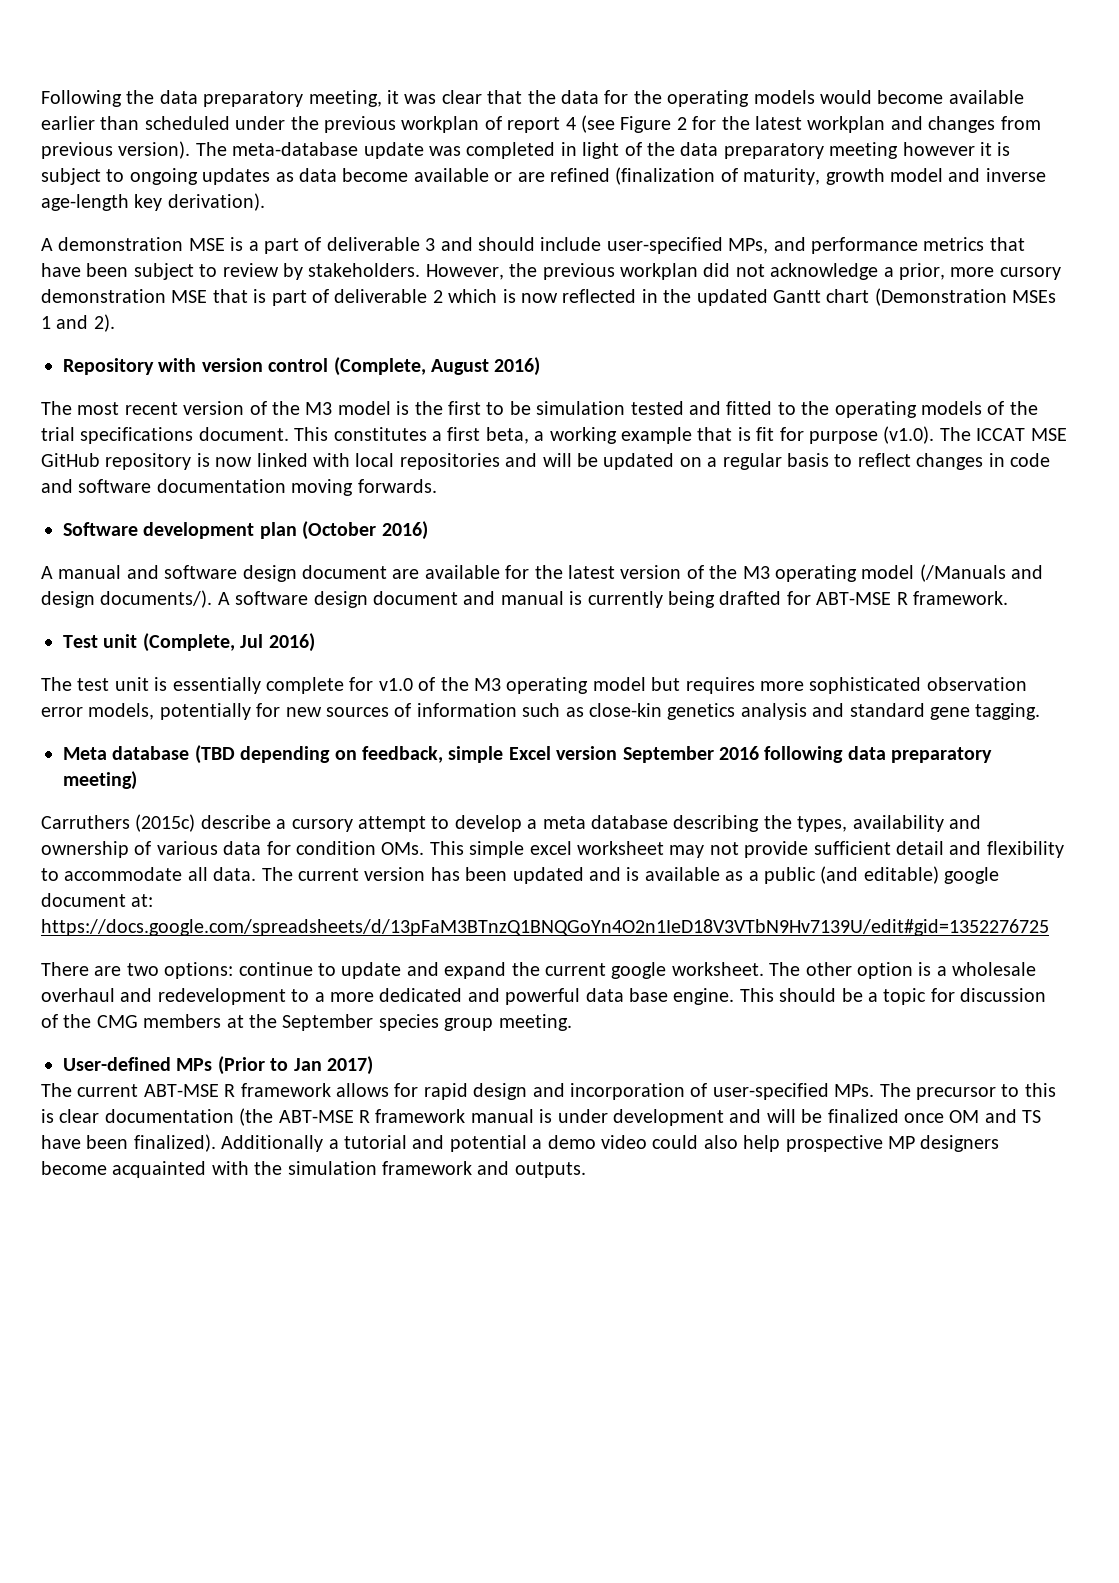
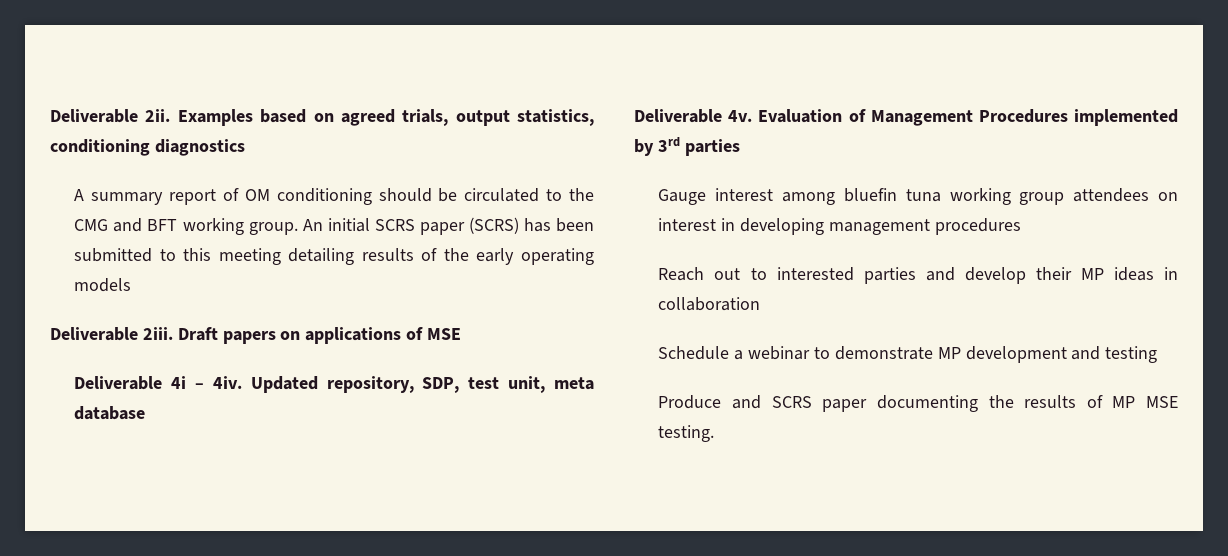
- Following the data preparatory meeting, it was clear that the data for the operating models would become available earlier than scheduled under the previous workplan of report 4 (see Figure 2 for the latest workplan and changes from previous version). The meta-database update was completed in light of the data preparatory meeting however it is subject to ongoing updates as data become available or are refined (finalization of maturity, growth model and inverse age-length key derivation).
- A demonstration MSE is a part of deliverable 3 and should include user-specified MPs, and performance metrics that have been subject to review by stakeholders. However, the previous workplan did not acknowledge a prior, more cursory demonstration MSE that is part of deliverable 2 which is now reflected in the updated Gantt chart (Demonstration MSEs 1 and 2).
- Repository with version control (Complete, August 2016)
- The most recent version of the M3 model is the first to be simulation tested and fitted to the operating models of the trial specifications document. This constitutes a first beta, a working example that is fit for purpose (v1.0). The ICCAT MSE GitHub repository is now linked with local repositories and will be updated on a regular basis to reflect changes in code and software documentation moving forwards.
- Software development plan (October 2016)
- A manual and software design document are available for the latest version of the M3 operating model (/Manuals and design documents/). A software design document and manual is currently being drafted for ABT-MSE R framework.
- Test unit (Complete, Jul 2016)
- The test unit is essentially complete for v1.0 of the M3 operating model but requires more sophisticated observation error models, potentially for new sources of information such as close-kin genetics analysis and standard gene tagging.
- Meta database (TBD depending on feedback, simple Excel version September 2016 following data preparatory meeting)
- Carruthers (2015c) describe a cursory attempt to develop a meta database describing the types, availability and ownership of various data for condition OMs. This simple excel worksheet may not provide sufficient detail and flexibility to accommodate all data. The current version has been updated and is available as a public (and editable) google document at: https://docs.google.com/spreadsheets/d/13pFaM3BTnzQ1BNQGoYn4O2n1IeD18V3VTbN9Hv7139U/edit#gid=1352276725
- There are two options: continue to update and expand the current google worksheet. The other option is a wholesale overhaul and redevelopment to a more dedicated and powerful data base engine. This should be a topic for discussion of the CMG members at the September species group meeting.
- User-defined MPs (Prior to Jan 2017)
- The current ABT-MSE R framework allows for rapid design and incorporation of user-specified MPs. The precursor to this is clear documentation (the ABT-MSE R framework manual is under development and will be finalized once OM and TS have been finalized). Additionally a tutorial and potential a demo video could also help prospective MP designers become acquainted with the simulation framework and outputs.
+ Deliverable 2ii. Examples based on agreed trials, output statistics, conditioning diagnostics
+ A summary report of OM conditioning should be circulated to the CMG and BFT working group. An initial SCRS paper (SCRS) has been submitted to this meeting detailing results of the early operating models
+ Deliverable 2iii. Draft papers on applications of MSE
+ Deliverable 4i – 4iv. Updated repository, SDP, test unit, meta database
+ Deliverable 4v. Evaluation of Management Procedures implemented by 3rd parties
+ Gauge interest among bluefin tuna working group attendees on interest in developing management procedures
+ Reach out to interested parties and develop their MP ideas in collaboration
+ Schedule a webinar to demonstrate MP development and testing
+ Produce and SCRS paper documenting the results of MP MSE testing.

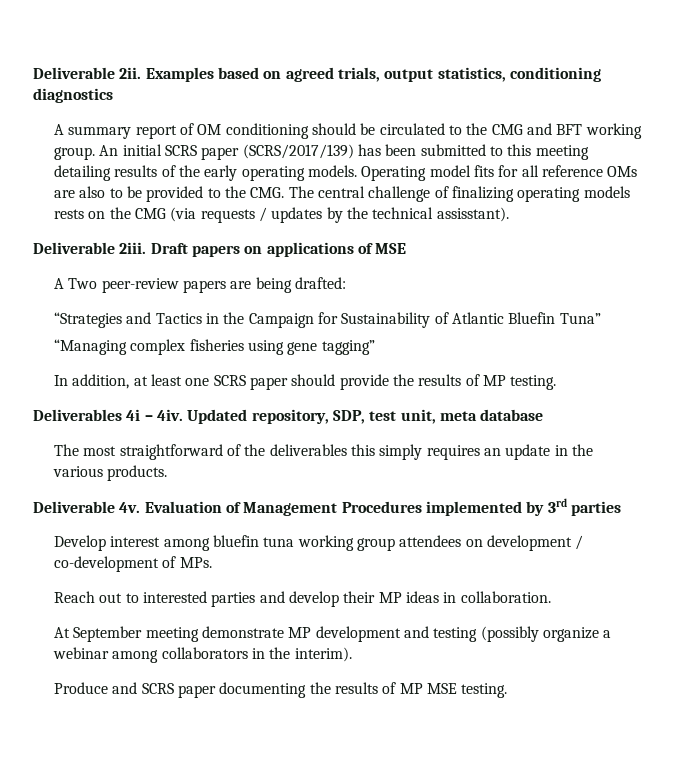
- An initial SCRS paper (SCRS) has been submitted to this meeting detailing results of the early operating models
+ An initial SCRS paper (SCRS/2017/139) has been submitted to this meeting detailing results of the early operating models. Operating model fits for all reference OMs are also to be provided to the CMG. The central challenge of finalizing operating models rests on the CMG (via requests / updates by the technical assisstant).
- Deliverable 4i – 4iv.
+ A Two peer-review papers are being drafted:
+ “Strategies and Tactics in the Campaign for Sustainability of Atlantic Bluefin Tuna”
+ “Managing complex fisheries using gene tagging”
+ In addition, at least one SCRS paper should provide the results of MP testing.
+ Deliverables 4i – 4iv.
+ The most straightforward of the deliverables this simply requires an update in the various products.
- Gauge interest among bluefin tuna working group attendees on interest in developing management procedures
+ Develop interest among bluefin tuna working group attendees on development / co-development of MPs.
- Reach out to interested parties and develop their MP ideas in collaboration
- Schedule a webinar to demonstrate MP development and testing
+ Reach out to interested parties and develop their MP ideas in collaboration.
+ At September meeting demonstrate MP development and testing (possibly organize a webinar among collaborators in the interim).

